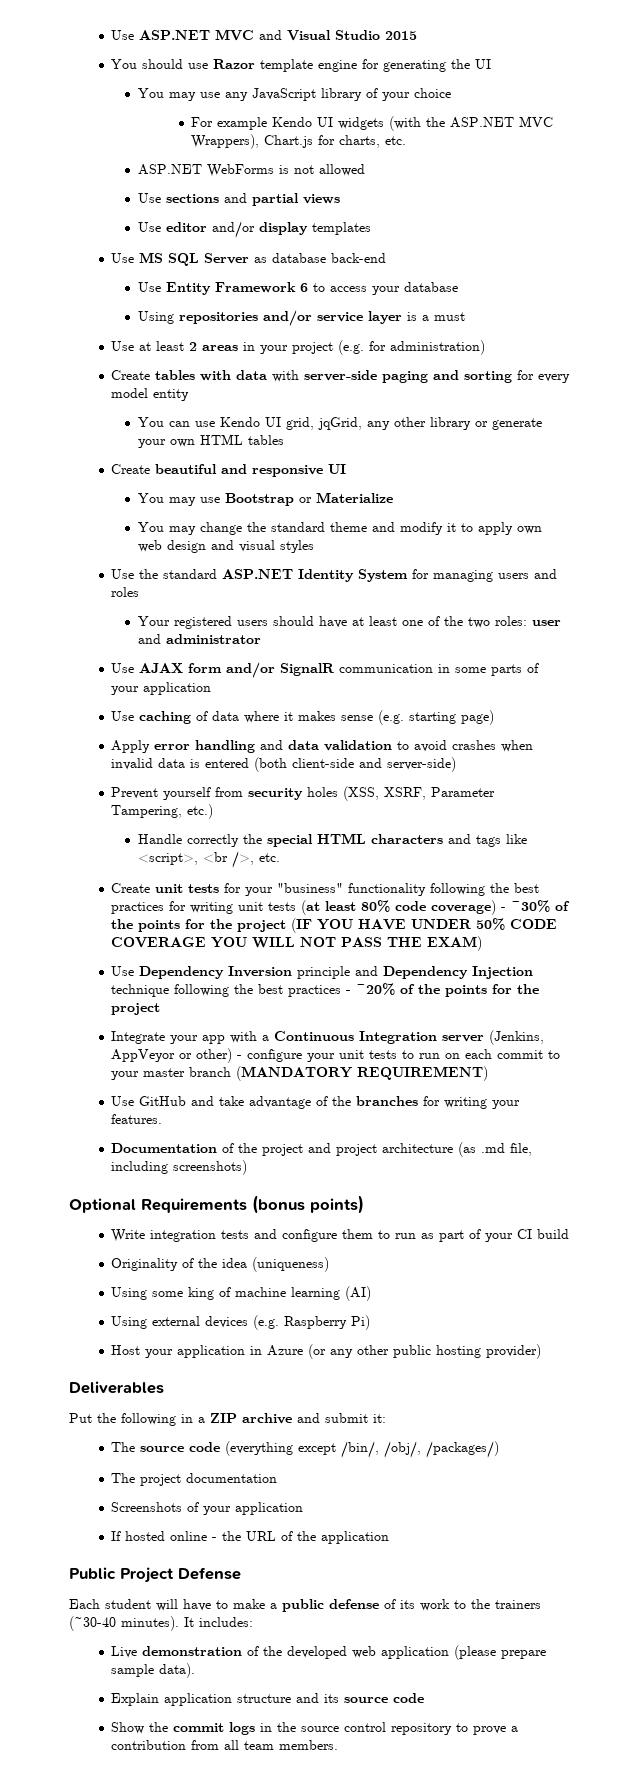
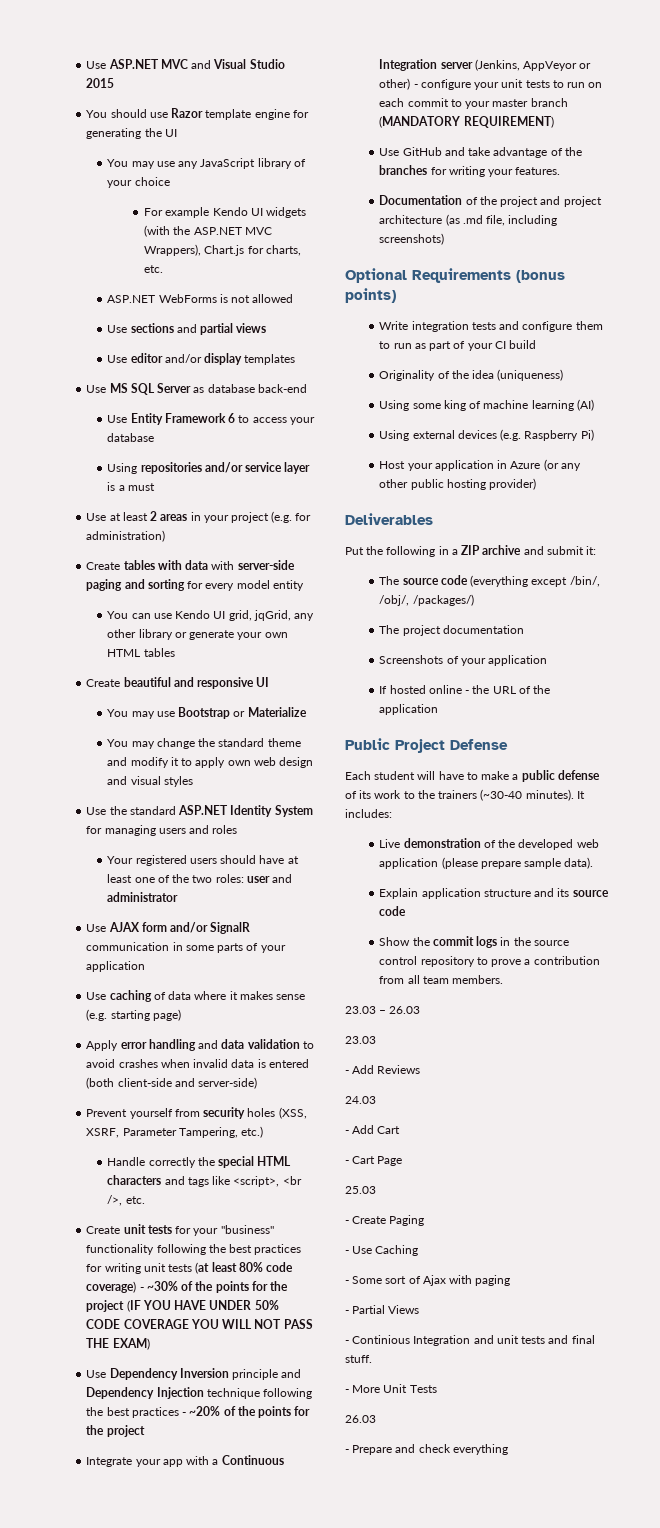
+ 23.03 – 26.03
+ 23.03
+ - Add Reviews
+ 24.03
+ - Add Cart
+ - Cart Page
+ 25.03
+ - Create Paging
+ - Use Caching
+ - Some sort of Ajax with paging
+ - Partial Views
+ - Continious Integration and unit tests and final stuff.
+ - More Unit Tests
+ 26.03
+ - Prepare and check everything

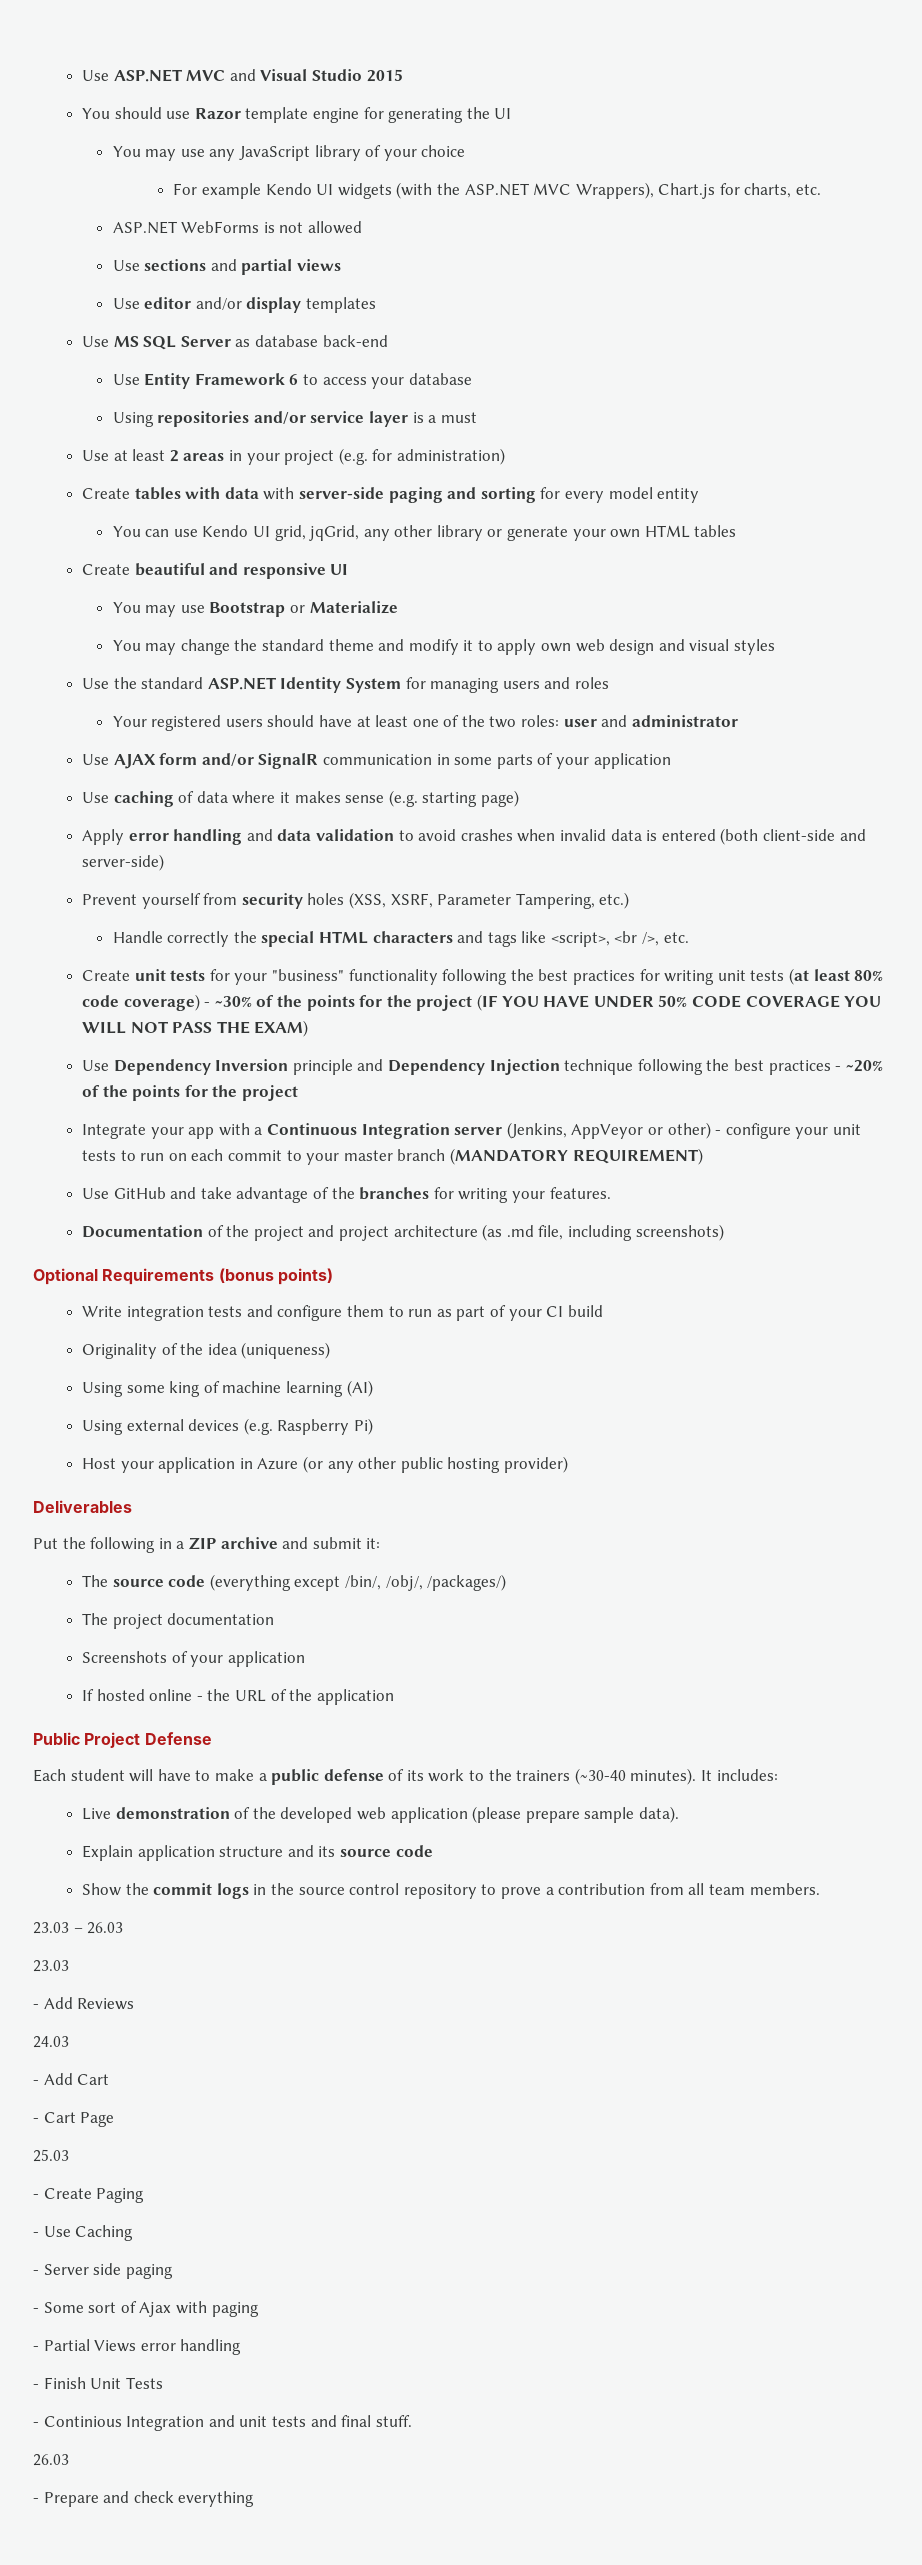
+ - Server side paging
- - Partial Views
+ - Partial Views error handling
+ - Finish Unit Tests
- - More Unit Tests

